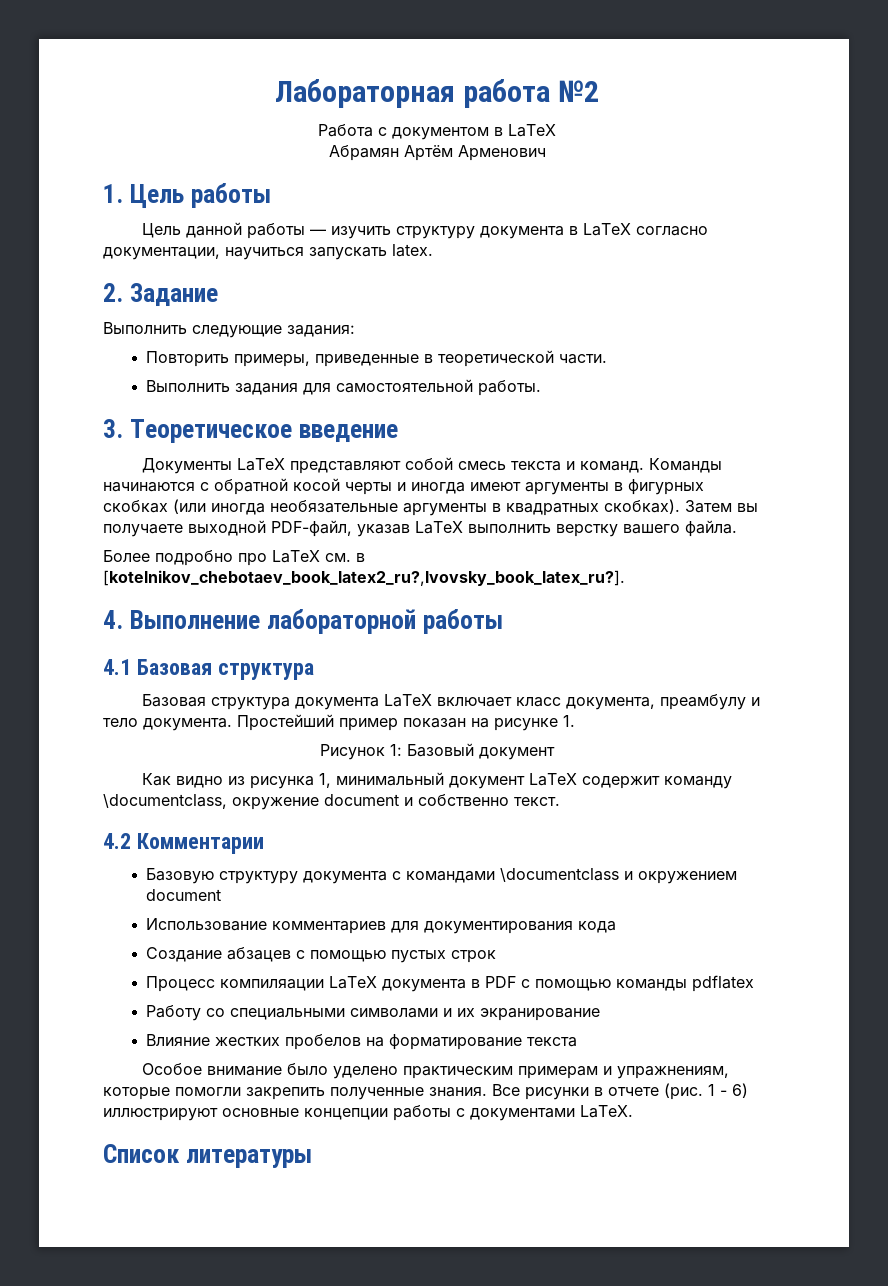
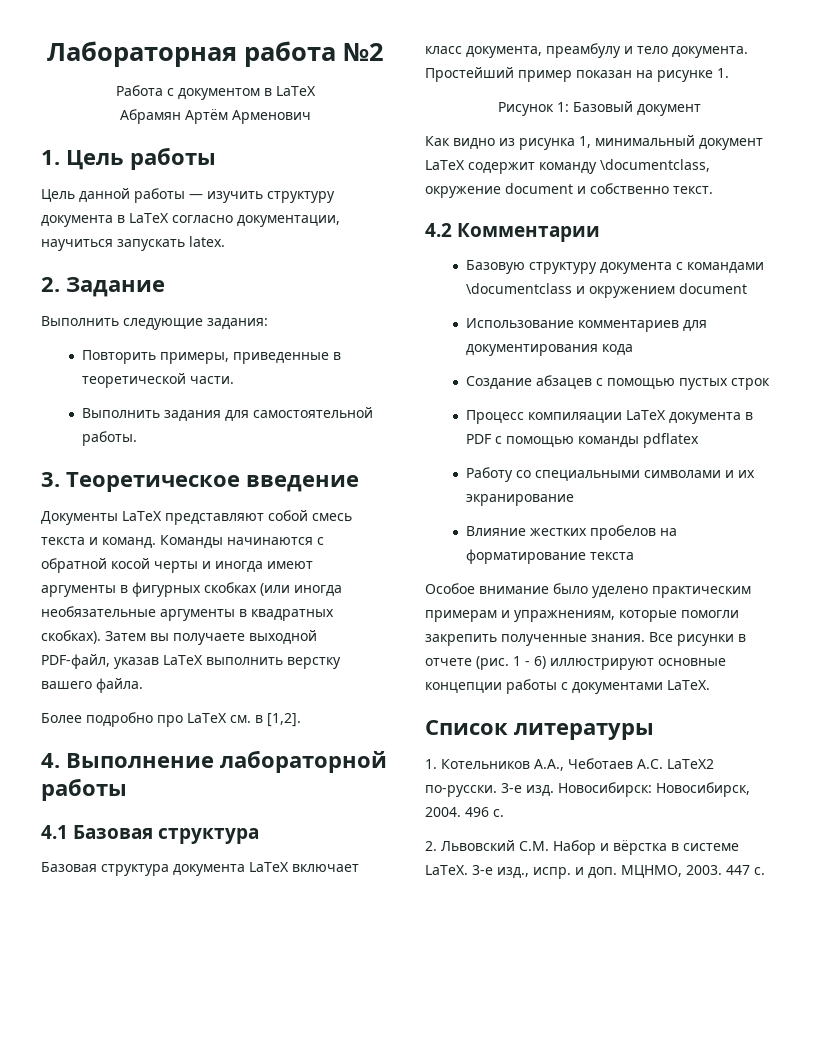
- Более подробно про LaTeX см. в [kotelnikov_chebotaev_book_latex2_ru?,lvovsky_book_latex_ru?].
+ Более подробно про LaTeX см. в [1,2].
+ 1. Котельников А.А., Чеботаев А.С. LaTeX2 по-русски. 3-е изд. Новосибирск: Новосибирск, 2004. 496 с.
+ 2. Львовский С.М. Набор и вёрстка в системе LaTeX. 3-е изд., испр. и доп. МЦНМО, 2003. 447 с.

